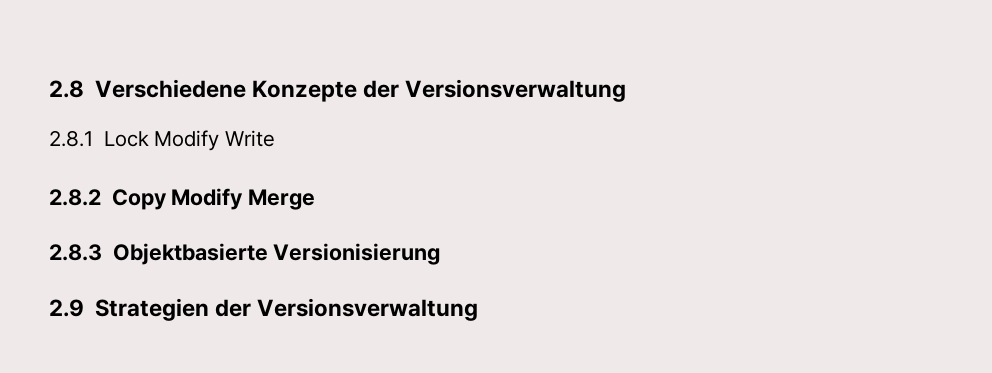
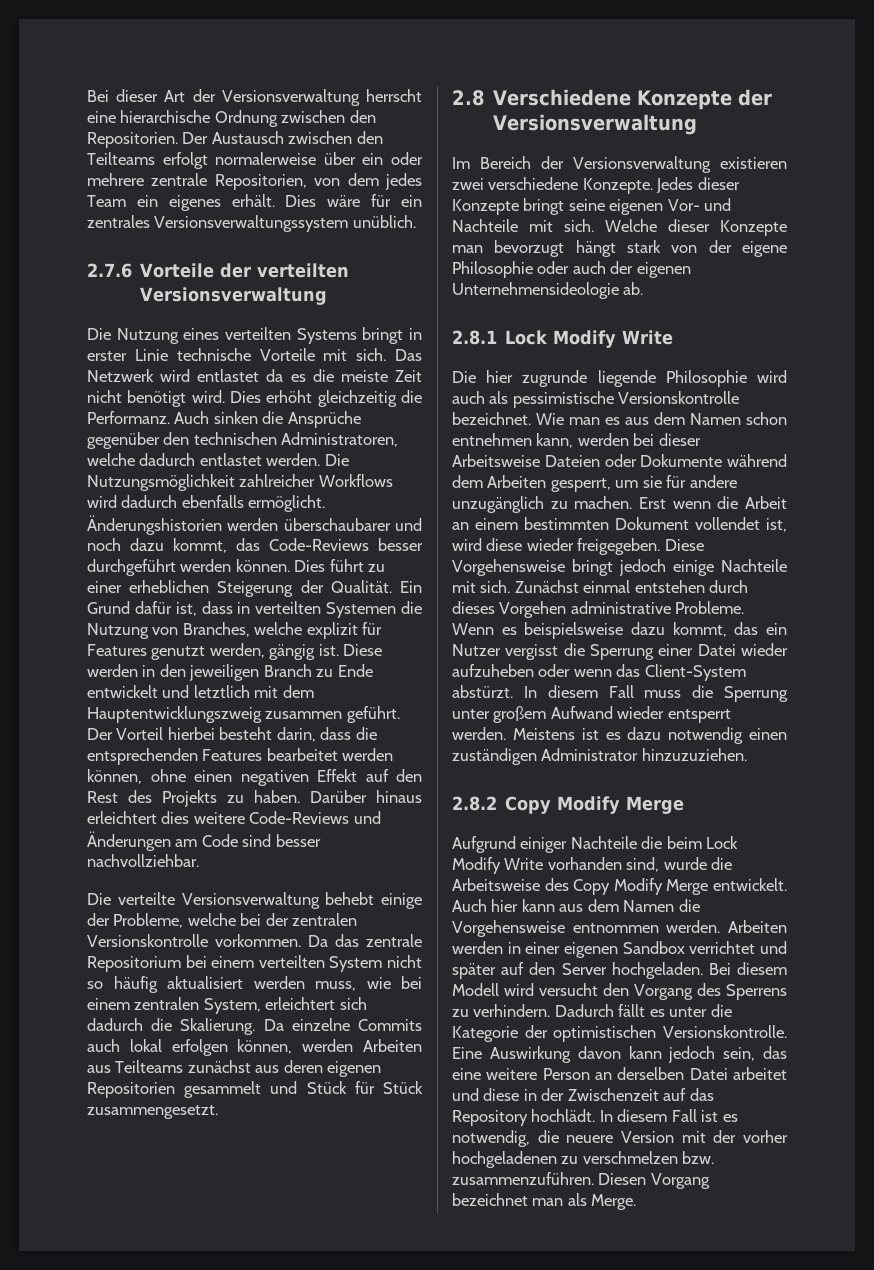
+ Bei dieser Art der Versionsverwaltung herrscht eine hierarchische Ordnung zwischen den Repositorien. Der Austausch zwischen den Teilteams erfolgt normalerweise über ein oder mehrere zentrale Repositorien, von dem jedes Team ein eigenes erhält. Dies wäre für ein zentrales Versionsverwaltungssystem unüblich.
+ 2.7.6 Vorteile der verteilten Versionsverwaltung
+ Die Nutzung eines verteilten Systems bringt in erster Linie technische Vorteile mit sich. Das Netzwerk wird entlastet da es die meiste Zeit nicht benötigt wird. Dies erhöht gleichzeitig die Performanz. Auch sinken die Ansprüche gegenüber den technischen Administratoren, welche dadurch entlastet werden. Die Nutzungsmöglichkeit zahlreicher Workflows wird dadurch ebenfalls ermöglicht. Änderungshistorien werden überschaubarer und noch dazu kommt, das Code-Reviews besser durchgeführt werden können. Dies führt zu einer erheblichen Steigerung der Qualität. Ein Grund dafür ist, dass in verteilten Systemen die Nutzung von Branches, welche explizit für Features genutzt werden, gängig ist. Diese werden in den jeweiligen Branch zu Ende entwickelt und letztlich mit dem Hauptentwicklungszweig zusammen geführt. Der Vorteil hierbei besteht darin, dass die entsprechenden Features bearbeitet werden können, ohne einen negativen Effekt auf den Rest des Projekts zu haben. Darüber hinaus erleichtert dies weitere Code-Reviews und Änderungen am Code sind besser nachvollziehbar.
+ Die verteilte Versionsverwaltung behebt einige der Probleme, welche bei der zentralen Versionskontrolle vorkommen. Da das zentrale Repositorium bei einem verteilten System nicht so häufig aktualisiert werden muss, wie bei einem zentralen System, erleichtert sich dadurch die Skalierung. Da einzelne Commits auch lokal erfolgen können, werden Arbeiten aus Teilteams zunächst aus deren eigenen Repositorien gesammelt und Stück für Stück zusammengesetzt.
+ Im Bereich der Versionsverwaltung existieren zwei verschiedene Konzepte. Jedes dieser Konzepte bringt seine eigenen Vor- und Nachteile mit sich. Welche dieser Konzepte man bevorzugt hängt stark von der eigene Philosophie oder auch der eigenen Unternehmensideologie ab.
  2.8.1 Lock Modify Write
+ Die hier zugrunde liegende Philosophie wird auch als pessimistische Versionskontrolle bezeichnet. Wie man es aus dem Namen schon entnehmen kann, werden bei dieser Arbeitsweise Dateien oder Dokumente während dem Arbeiten gesperrt, um sie für andere unzugänglich zu machen. Erst wenn die Arbeit an einem bestimmten Dokument vollendet ist, wird diese wieder freigegeben. Diese Vorgehensweise bringt jedoch einige Nachteile mit sich. Zunächst einmal entstehen durch dieses Vorgehen administrative Probleme. Wenn es beispielsweise dazu kommt, das ein Nutzer vergisst die Sperrung einer Datei wieder aufzuheben oder wenn das Client-System abstürzt. In diesem Fall muss die Sperrung unter großem Aufwand wieder entsperrt werden. Meistens ist es dazu notwendig einen zuständigen Administrator hinzuzuziehen.
  2.8.2 Copy Modify Merge
- 2.8.3 Objektbasierte Versionisierung
- 2.9 Strategien der Versionsverwaltung
+ Aufgrund einiger Nachteile die beim Lock Modify Write vorhanden sind, wurde die Arbeitsweise des Copy Modify Merge entwickelt. Auch hier kann aus dem Namen die Vorgehensweise entnommen werden. Arbeiten werden in einer eigenen Sandbox verrichtet und später auf den Server hochgeladen. Bei diesem Modell wird versucht den Vorgang des Sperrens zu verhindern. Dadurch fällt es unter die Kategorie der optimistischen Versionskontrolle. Eine Auswirkung davon kann jedoch sein, das eine weitere Person an derselben Datei arbeitet und diese in der Zwischenzeit auf das Repository hochlädt. In diesem Fall ist es notwendig, die neuere Version mit der vorher hochgeladenen zu verschmelzen bzw. zusammenzuführen. Diesen Vorgang bezeichnet man als Merge.

